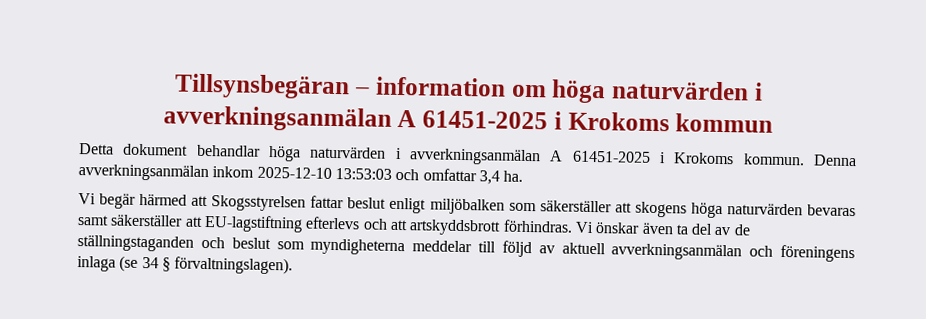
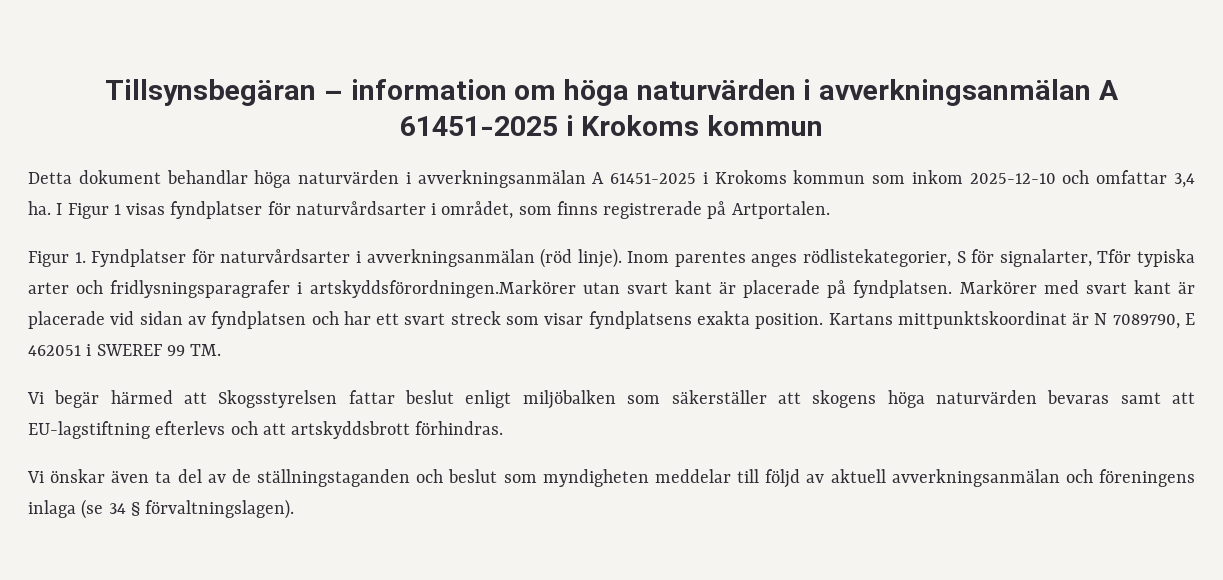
- Detta dokument behandlar höga naturvärden i avverkningsanmälan A 61451-2025 i Krokoms kommun. Denna avverkningsanmälan inkom 2025-12-10 13:53:03 och omfattar 3,4 ha.
+ Detta dokument behandlar höga naturvärden i avverkningsanmälan A 61451-2025 i Krokoms kommun som inkom 2025-12-10 och omfattar 3,4 ha. I Figur 1 visas fyndplatser för naturvårdsarter i området, som finns registrerade på Artportalen.
+ Figur 1. Fyndplatser för naturvårdsarter i avverkningsanmälan (röd linje). Inom parentes anges rödlistekategorier, S för signalarter, Tför typiska arter och fridlysningsparagrafer i artskyddsförordningen.Markörer utan svart kant är placerade på fyndplatsen. Markörer med svart kant är placerade vid sidan av fyndplatsen och har ett svart streck som visar fyndplatsens exakta position. Kartans mittpunktskoordinat är N 7089790, E 462051 i SWEREF 99 TM.
- Vi begär härmed att Skogsstyrelsen fattar beslut enligt miljöbalken som säkerställer att skogens höga naturvärden bevaras samt säkerställer att EU-lagstiftning efterlevs och att artskyddsbrott förhindras. Vi önskar även ta del av de ställningstaganden och beslut som myndigheterna meddelar till följd av aktuell avverkningsanmälan och föreningens inlaga (se 34 § förvaltningslagen).
+ Vi begär härmed att Skogsstyrelsen fattar beslut enligt miljöbalken som säkerställer att skogens höga naturvärden bevaras samt att EU-lagstiftning efterlevs och att artskyddsbrott förhindras.
+ Vi önskar även ta del av de ställningstaganden och beslut som myndigheten meddelar till följd av aktuell avverkningsanmälan och föreningens inlaga (se 34 § förvaltningslagen).

